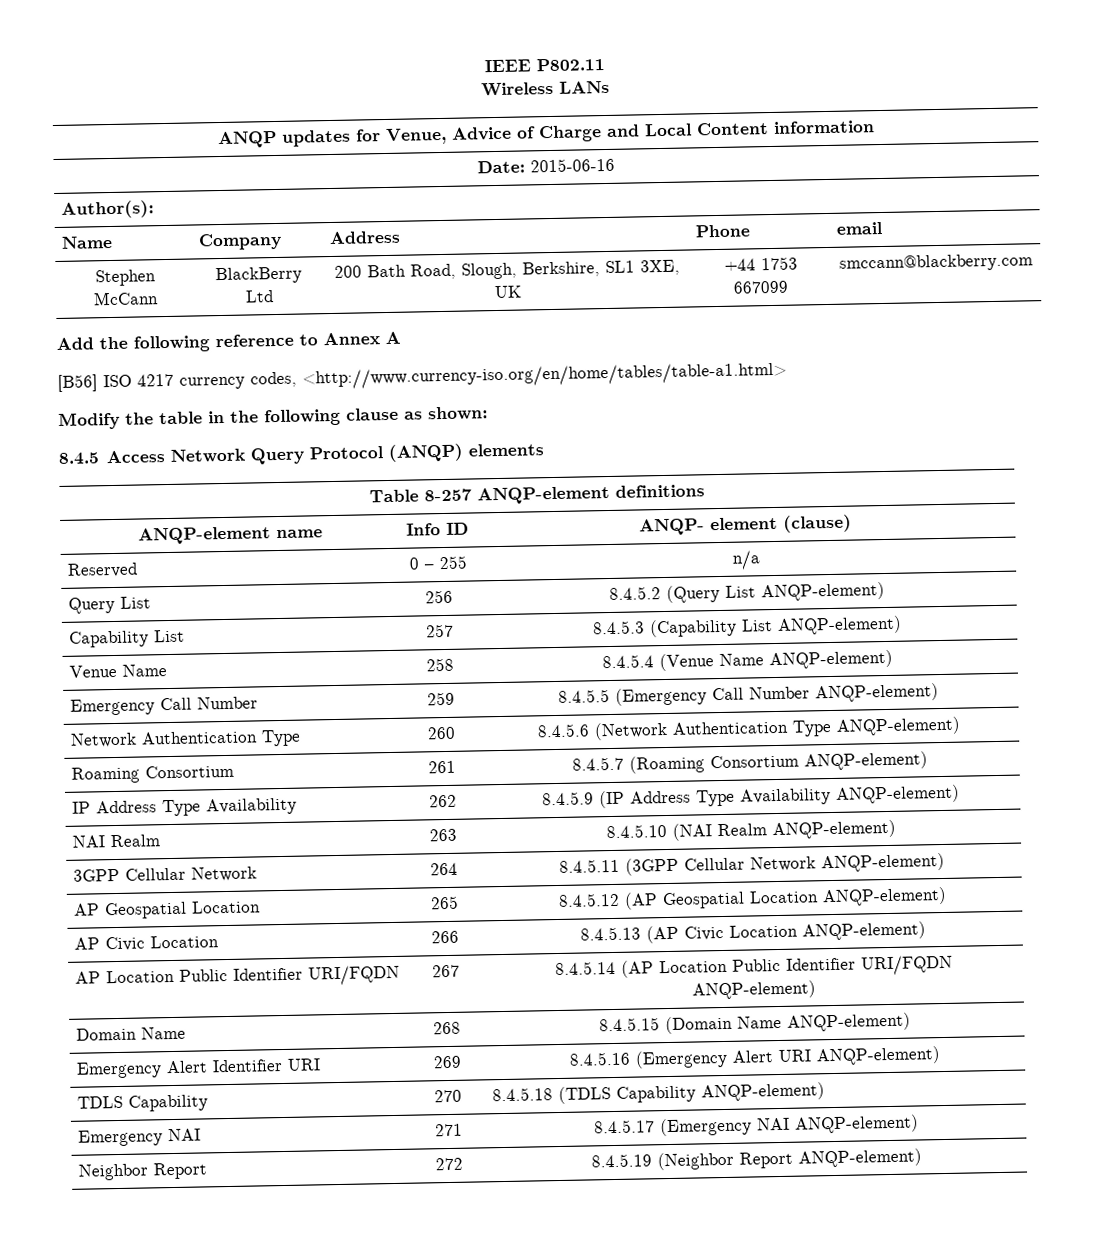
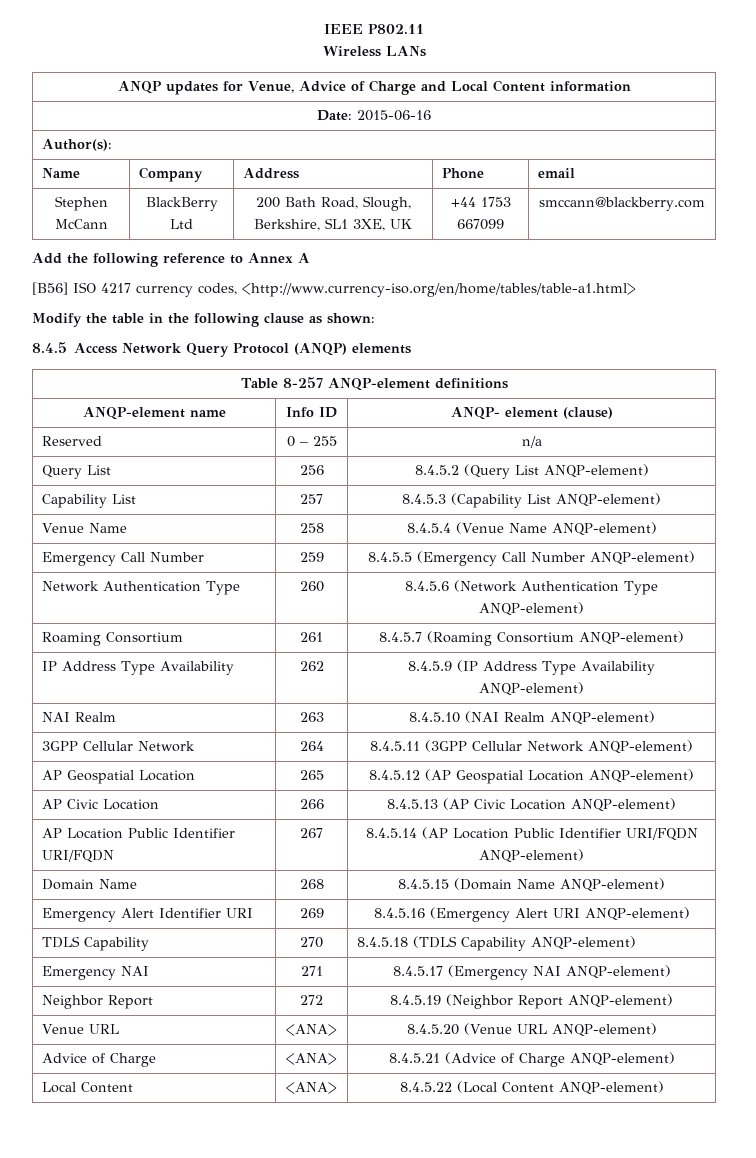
+ Venue URL | <ANA> | 8.4.5.20 (Venue URL ANQP-element)
+ Advice of Charge | <ANA> | 8.4.5.21 (Advice of Charge ANQP-element)
+ Local Content | <ANA> | 8.4.5.22 (Local Content ANQP-element)

